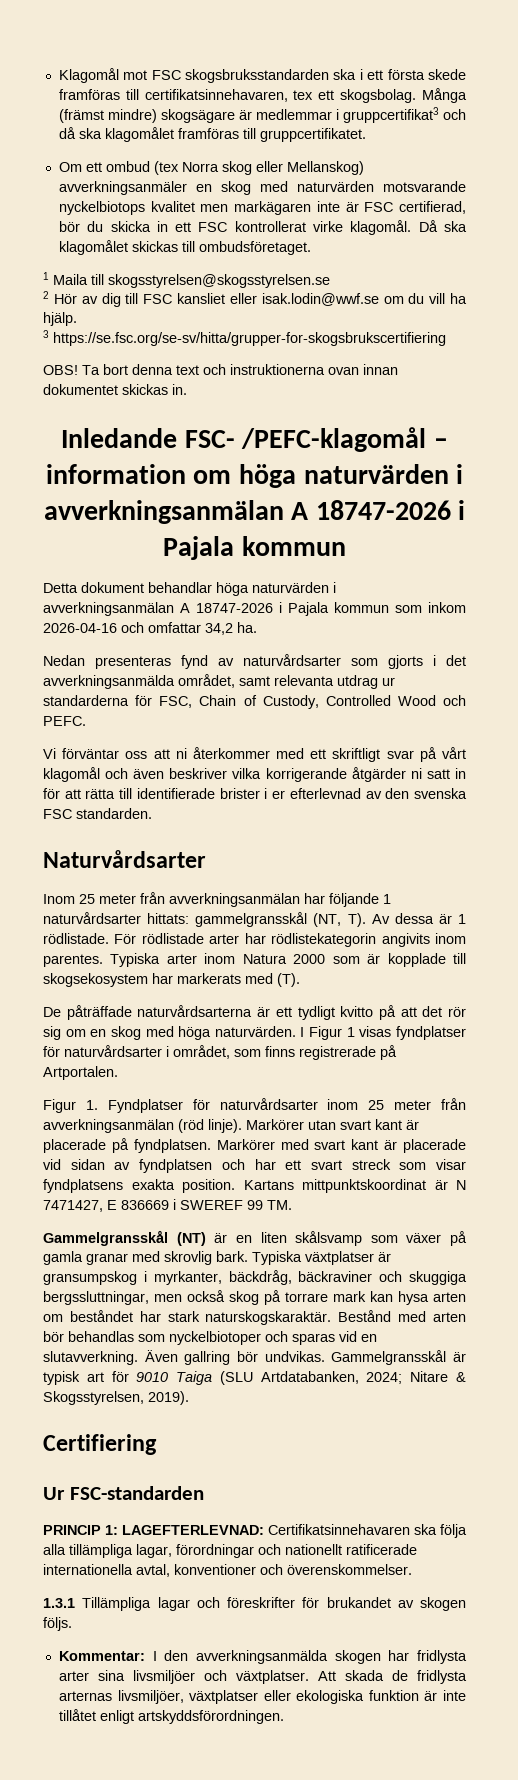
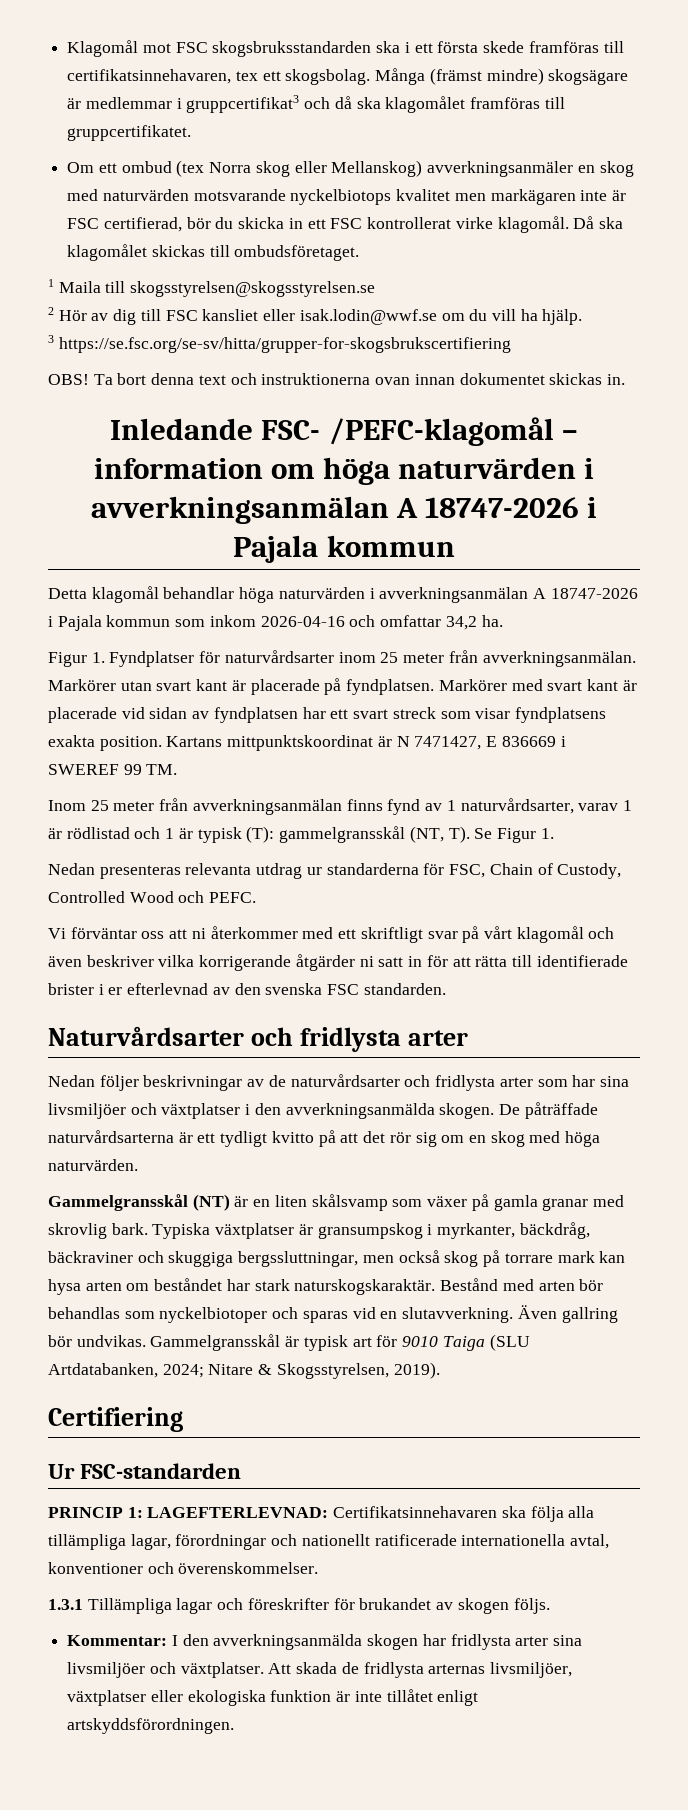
- Detta dokument behandlar höga naturvärden i avverkningsanmälan A 18747-2026 i Pajala kommun som inkom 2026-04-16 och omfattar 34,2 ha.
+ Detta klagomål behandlar höga naturvärden i avverkningsanmälan A 18747-2026 i Pajala kommun som inkom 2026-04-16 och omfattar 34,2 ha.
- Nedan presenteras fynd av naturvårdsarter som gjorts i det avverkningsanmälda området, samt relevanta utdrag ur standarderna för FSC, Chain of Custody, Controlled Wood och PEFC.
+ Figur 1. Fyndplatser för naturvårdsarter inom 25 meter från avverkningsanmälan. Markörer utan svart kant är placerade på fyndplatsen. Markörer med svart kant är placerade vid sidan av fyndplatsen har ett svart streck som visar fyndplatsens exakta position. Kartans mittpunktskoordinat är N 7471427, E 836669 i SWEREF 99 TM.
+ Inom 25 meter från avverkningsanmälan finns fynd av 1 naturvårdsarter, varav 1 är rödlistad och 1 är typisk (T): gammelgransskål (NT, T). Se Figur 1.
+ Nedan presenteras relevanta utdrag ur standarderna för FSC, Chain of Custody, Controlled Wood och PEFC.
- Naturvårdsarter
- Inom 25 meter från avverkningsanmälan har följande 1 naturvårdsarter hittats: gammelgransskål (NT, T). Av dessa är 1 rödlistade. För rödlistade arter har rödlistekategorin angivits inom parentes. Typiska arter inom Natura 2000 som är kopplade till skogsekosystem har markerats med (T).
- De påträffade naturvårdsarterna är ett tydligt kvitto på att det rör sig om en skog med höga naturvärden. I Figur 1 visas fyndplatser för naturvårdsarter i området, som finns registrerade på Artportalen.
- Figur 1. Fyndplatser för naturvårdsarter inom 25 meter från avverkningsanmälan (röd linje). Markörer utan svart kant är placerade på fyndplatsen. Markörer med svart kant är placerade vid sidan av fyndplatsen och har ett svart streck som visar fyndplatsens exakta position. Kartans mittpunktskoordinat är N 7471427, E 836669 i SWEREF 99 TM.
+ Naturvårdsarter och fridlysta arter
+ Nedan följer beskrivningar av de naturvårdsarter och fridlysta arter som har sina livsmiljöer och växtplatser i den avverkningsanmälda skogen. De påträffade naturvårdsarterna är ett tydligt kvitto på att det rör sig om en skog med höga naturvärden.

